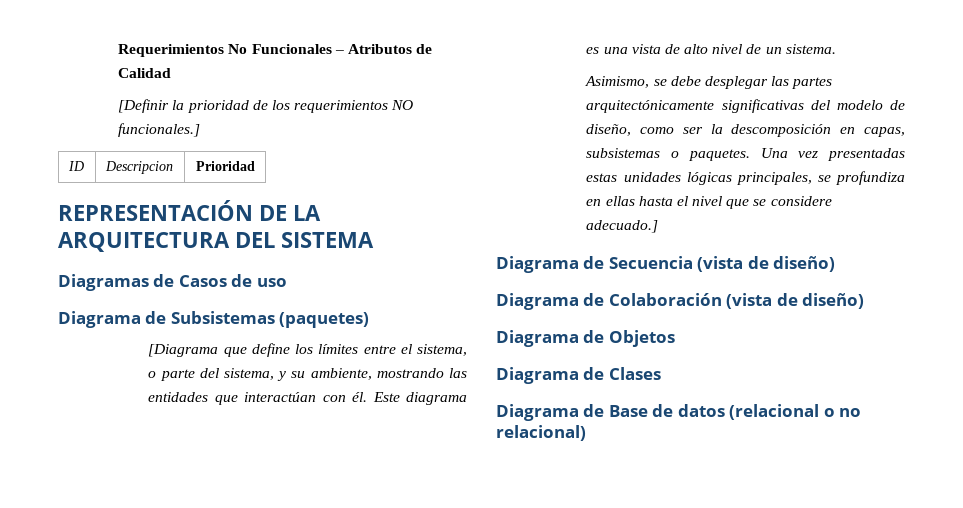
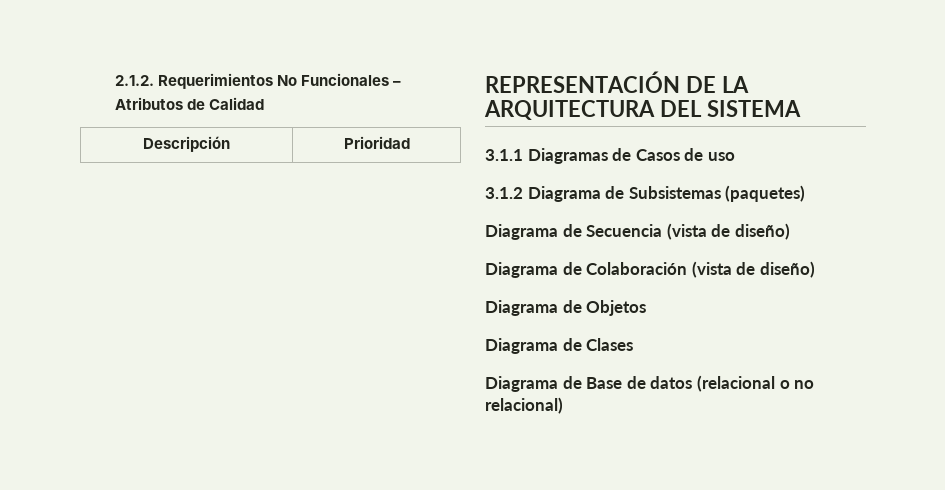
- Requerimientos No Funcionales – Atributos de Calidad
+ 2.1.2. Requerimientos No Funcionales – Atributos de Calidad
- [Definir la prioridad de los requerimientos NO funcionales.]
- ID | Descripcion | Prioridad
+ Descripción | Prioridad
- Diagramas de Casos de uso
+ 3.1.1 Diagramas de Casos de uso
- Diagrama de Subsistemas (paquetes)
+ 3.1.2 Diagrama de Subsistemas (paquetes)
- [Diagrama que define los límites entre el sistema, o parte del sistema, y su ambiente, mostrando las entidades que interactúan con él. Este diagrama es una vista de alto nivel de un sistema.
- Asimismo, se debe desplegar las partes arquitectónicamente significativas del modelo de diseño, como ser la descomposición en capas, subsistemas o paquetes. Una vez presentadas estas unidades lógicas principales, se profundiza en ellas hasta el nivel que se considere adecuado.]

